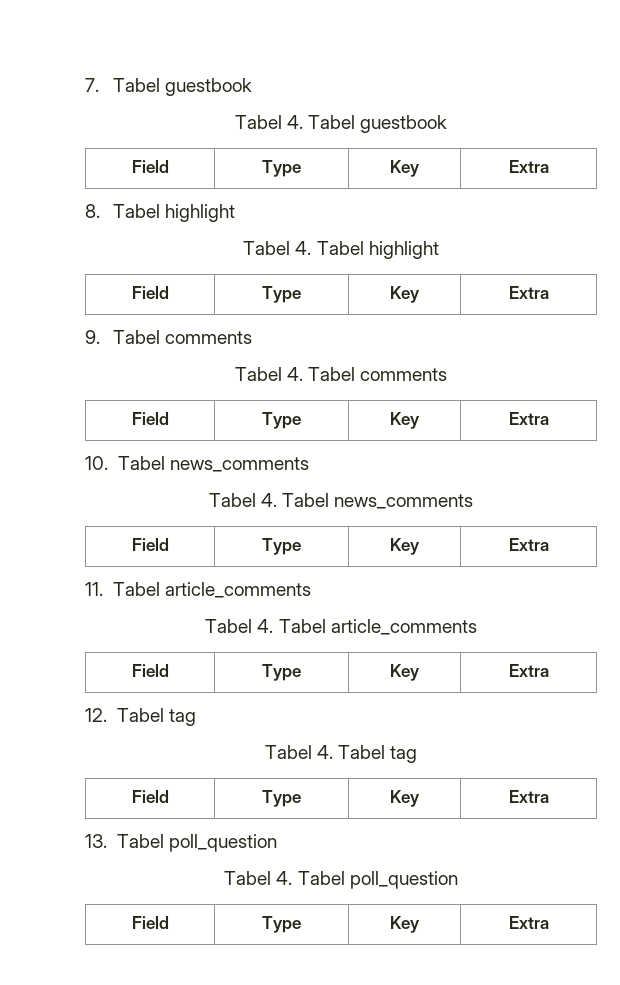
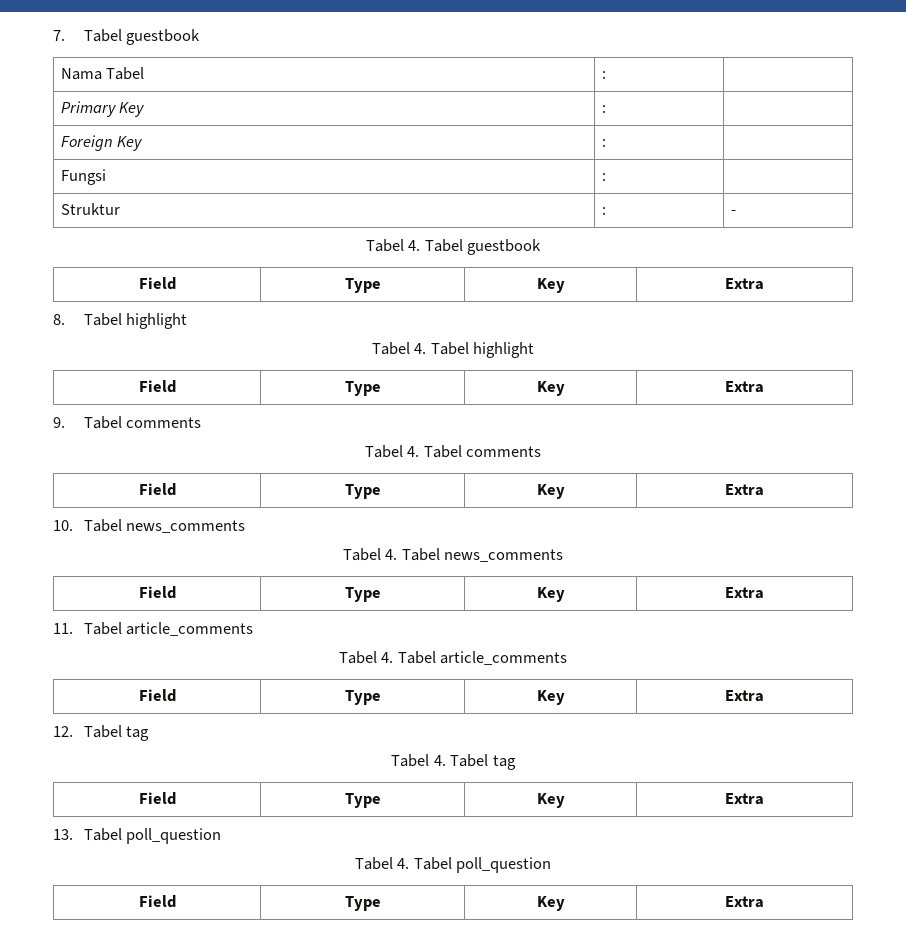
+ Nama Tabel | : |
+ Primary Key | : |
+ Foreign Key | : |
+ Fungsi | : |
+ Struktur | : | -

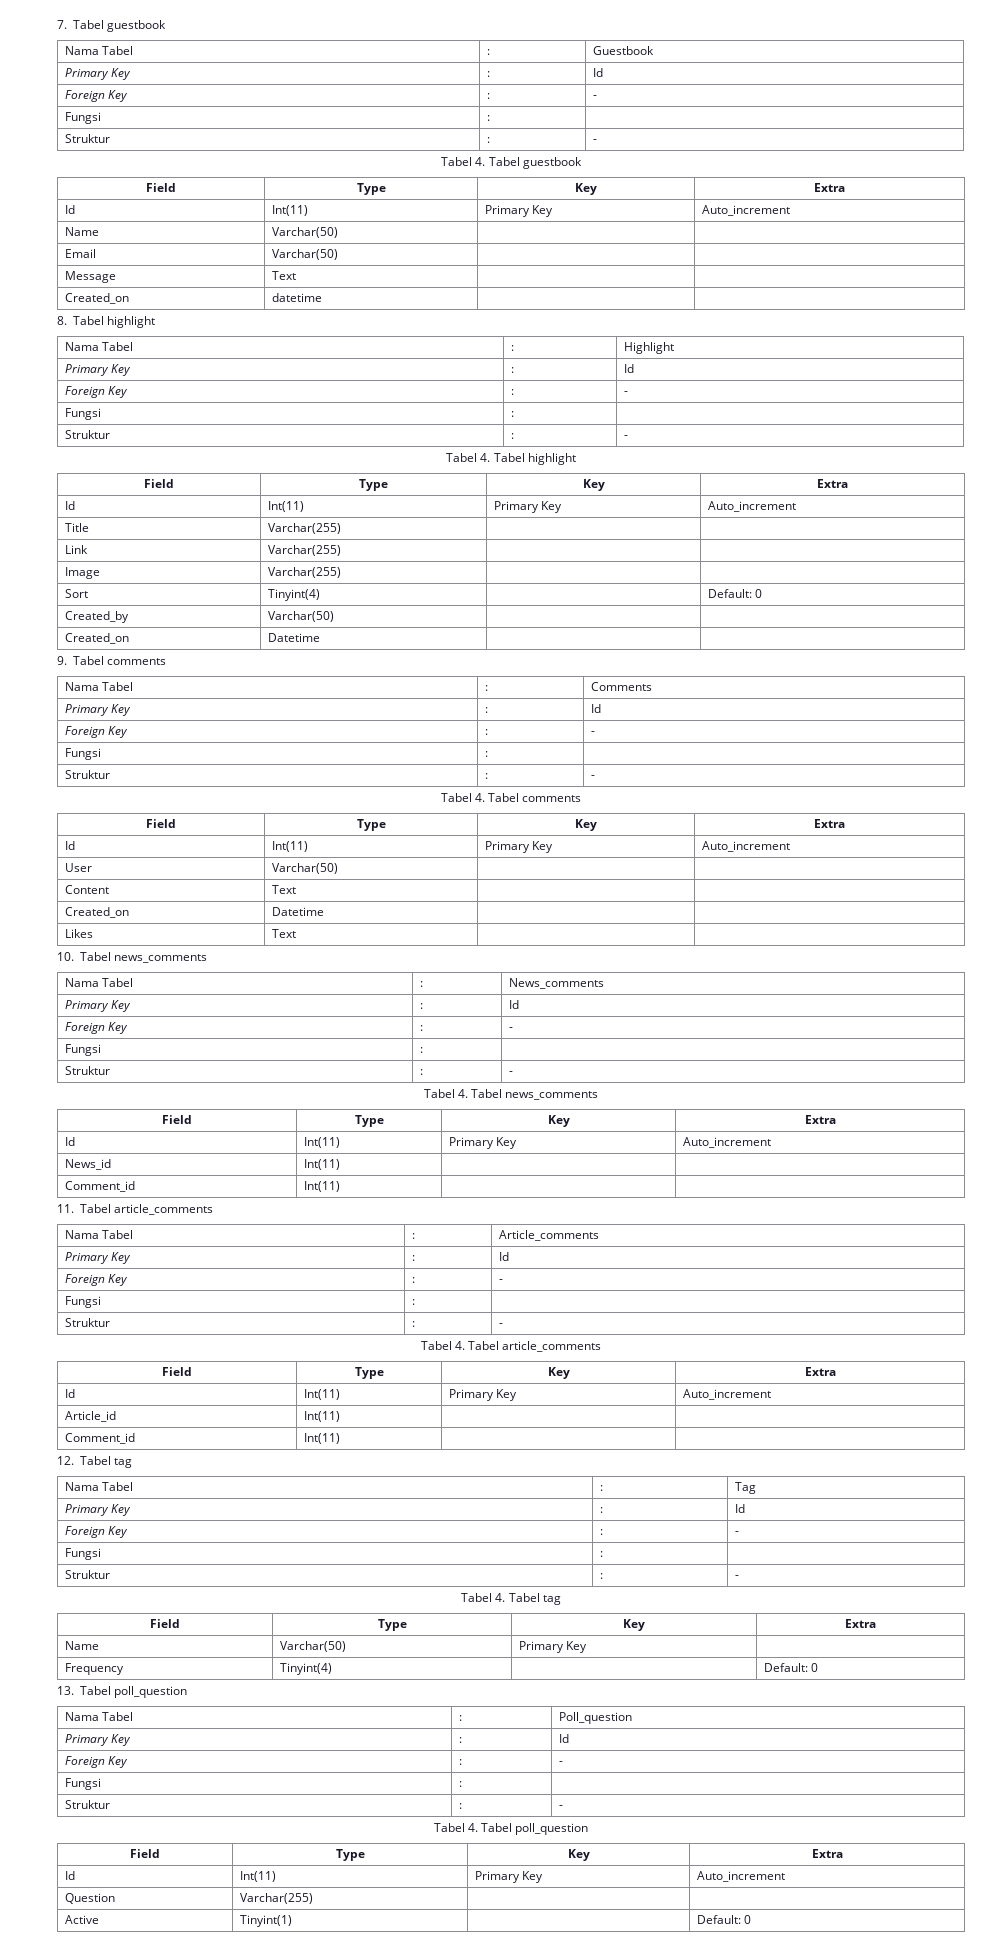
- Nama Tabel | : |
- Primary Key | : |
- Foreign Key | : |
+ Nama Tabel | : | Guestbook
+ Primary Key | : | Id
+ Foreign Key | : | -
  Tabel 4. Tabel guestbook
  Field | Type | Key | Extra
+ Id | Int(11) | Primary Key | Auto_increment
+ Name | Varchar(50) | |
+ Email | Varchar(50) | |
+ Message | Text | |
+ Created_on | datetime | |
  8. Tabel highlight
+ Nama Tabel | : | Highlight
+ Primary Key | : | Id
+ Foreign Key | : | -
+ Fungsi | : |
+ Struktur | : | -
  Tabel 4. Tabel highlight
  Field | Type | Key | Extra
+ Id | Int(11) | Primary Key | Auto_increment
+ Title | Varchar(255) | |
+ Link | Varchar(255) | |
+ Image | Varchar(255) | |
+ Sort | Tinyint(4) | | Default: 0
+ Created_by | Varchar(50) | |
+ Created_on | Datetime | |
  9. Tabel comments
+ Nama Tabel | : | Comments
+ Primary Key | : | Id
+ Foreign Key | : | -
+ Fungsi | : |
+ Struktur | : | -
  Tabel 4. Tabel comments
  Field | Type | Key | Extra
+ Id | Int(11) | Primary Key | Auto_increment
+ User | Varchar(50) | |
+ Content | Text | |
+ Created_on | Datetime | |
+ Likes | Text | |
  10. Tabel news_comments
+ Nama Tabel | : | News_comments
+ Primary Key | : | Id
+ Foreign Key | : | -
+ Fungsi | : |
+ Struktur | : | -
  Tabel 4. Tabel news_comments
  Field | Type | Key | Extra
+ Id | Int(11) | Primary Key | Auto_increment
+ News_id | Int(11) | |
+ Comment_id | Int(11) | |
  11. Tabel article_comments
+ Nama Tabel | : | Article_comments
+ Primary Key | : | Id
+ Foreign Key | : | -
+ Fungsi | : |
+ Struktur | : | -
  Tabel 4. Tabel article_comments
  Field | Type | Key | Extra
+ Id | Int(11) | Primary Key | Auto_increment
+ Article_id | Int(11) | |
+ Comment_id | Int(11) | |
  12. Tabel tag
+ Nama Tabel | : | Tag
+ Primary Key | : | Id
+ Foreign Key | : | -
+ Fungsi | : |
+ Struktur | : | -
+ Name | Varchar(50) | Primary Key |
+ Frequency | Tinyint(4) | | Default: 0
  13. Tabel poll_question
+ Nama Tabel | : | Poll_question
+ Primary Key | : | Id
+ Foreign Key | : | -
+ Fungsi | : |
+ Struktur | : | -
  Tabel 4. Tabel poll_question
  Field | Type | Key | Extra
+ Id | Int(11) | Primary Key | Auto_increment
+ Question | Varchar(255) | |
+ Active | Tinyint(1) | | Default: 0

